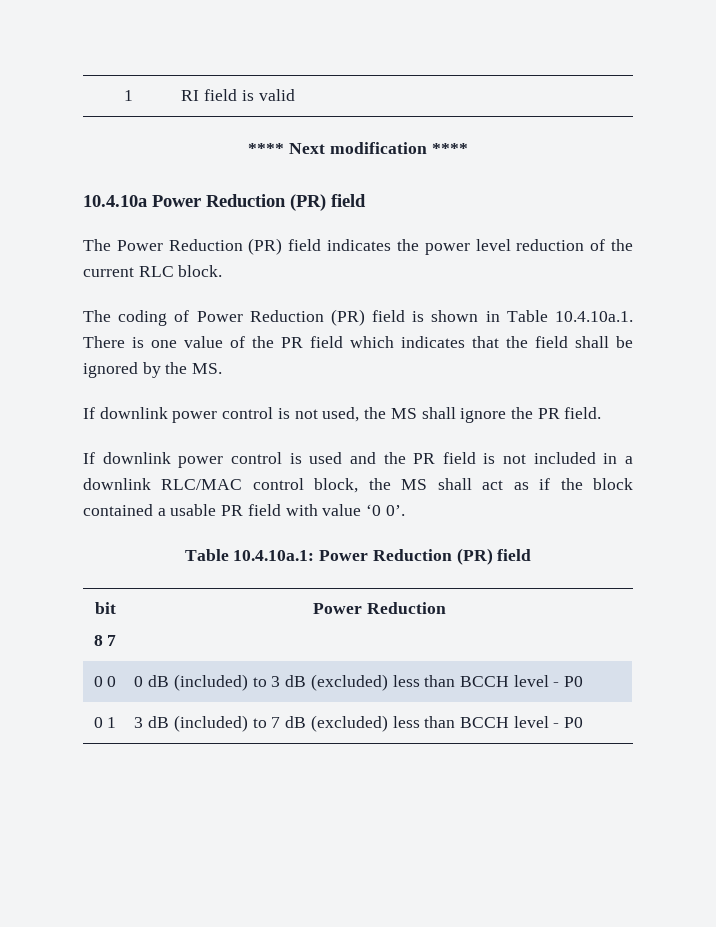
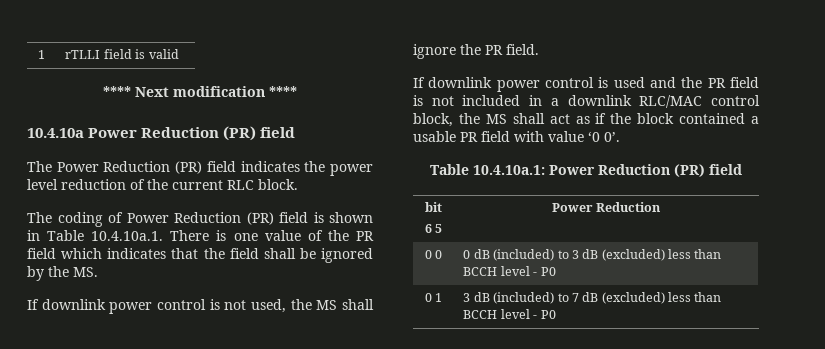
- 1 | RI field is valid
+ 1 | rTLLI field is valid
  bit
- 8 7 | Power Reduction
+ 6 5 | Power Reduction

